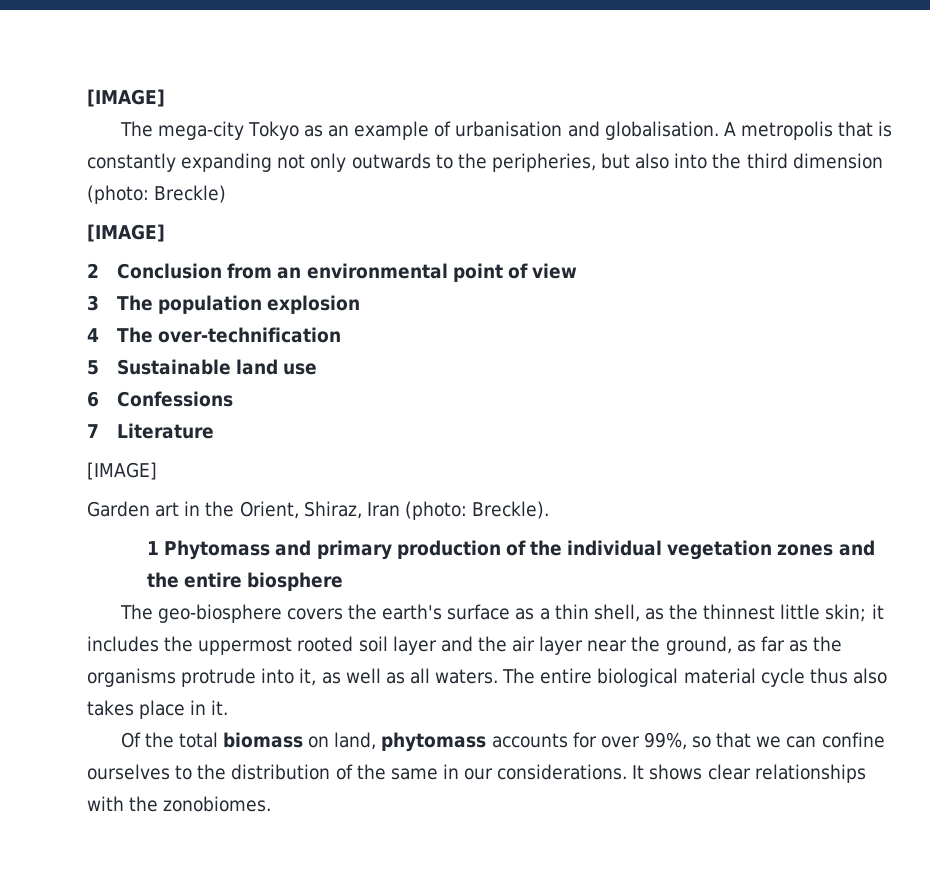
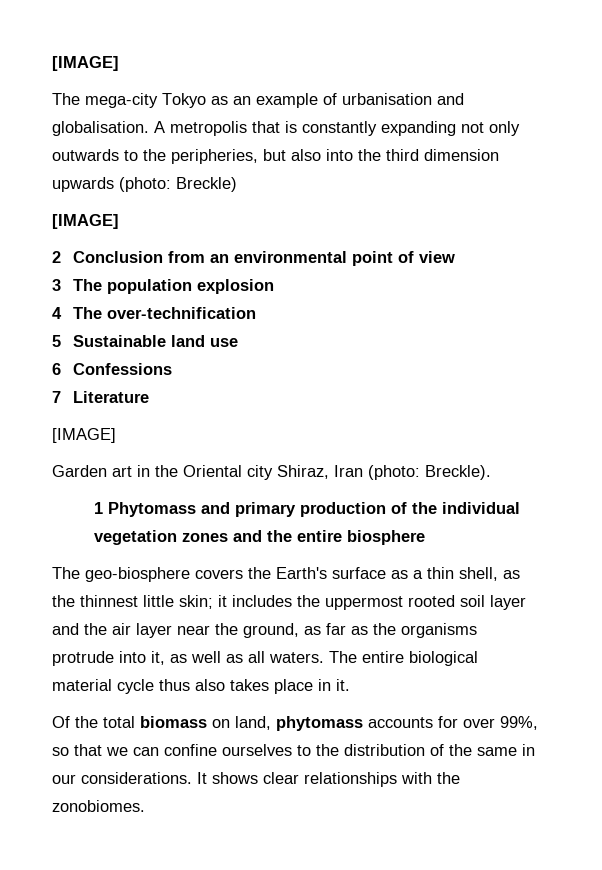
- A metropolis that is constantly expanding not only outwards to the peripheries, but also into the third dimension (photo: Breckle)
+ A metropolis that is constantly expanding not only outwards to the peripheries, but also into the third dimension upwards (photo: Breckle)
- Garden art in the Orient, Shiraz, Iran (photo: Breckle).
+ Garden art in the Oriental city Shiraz, Iran (photo: Breckle).
- The geo-biosphere covers the earth's surface as a thin shell, as the thinnest little skin; it includes the uppermost rooted soil layer and the air layer near the ground, as far as the organisms protrude into it, as well as all waters.
+ The geo-biosphere covers the Earth's surface as a thin shell, as the thinnest little skin; it includes the uppermost rooted soil layer and the air layer near the ground, as far as the organisms protrude into it, as well as all waters.

